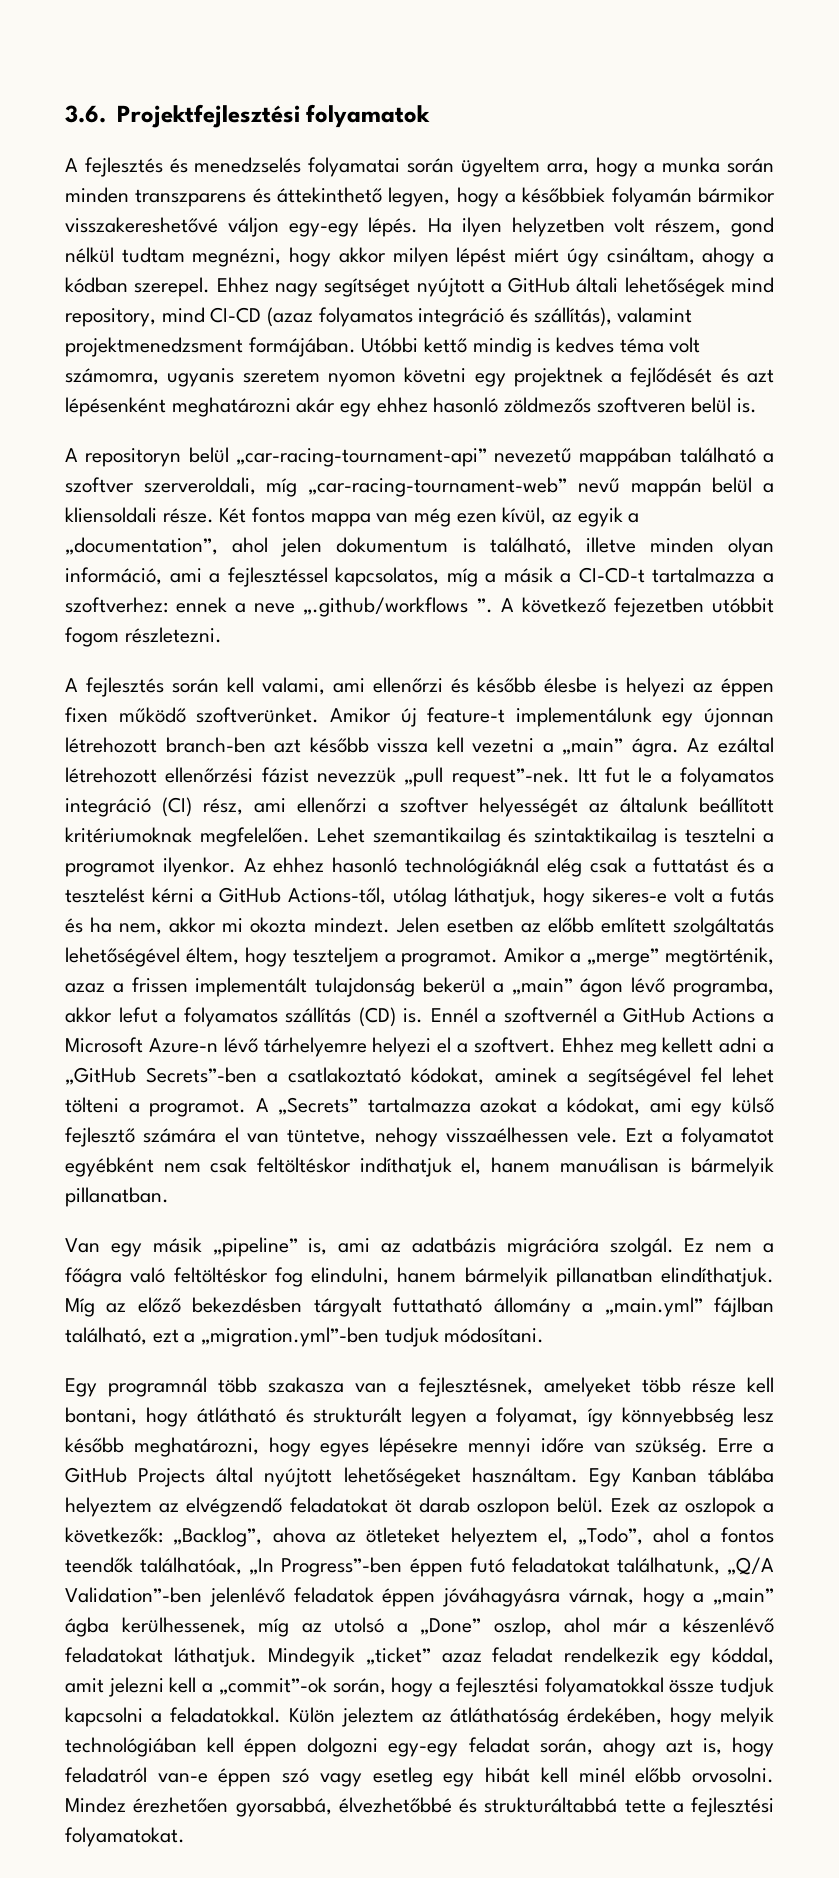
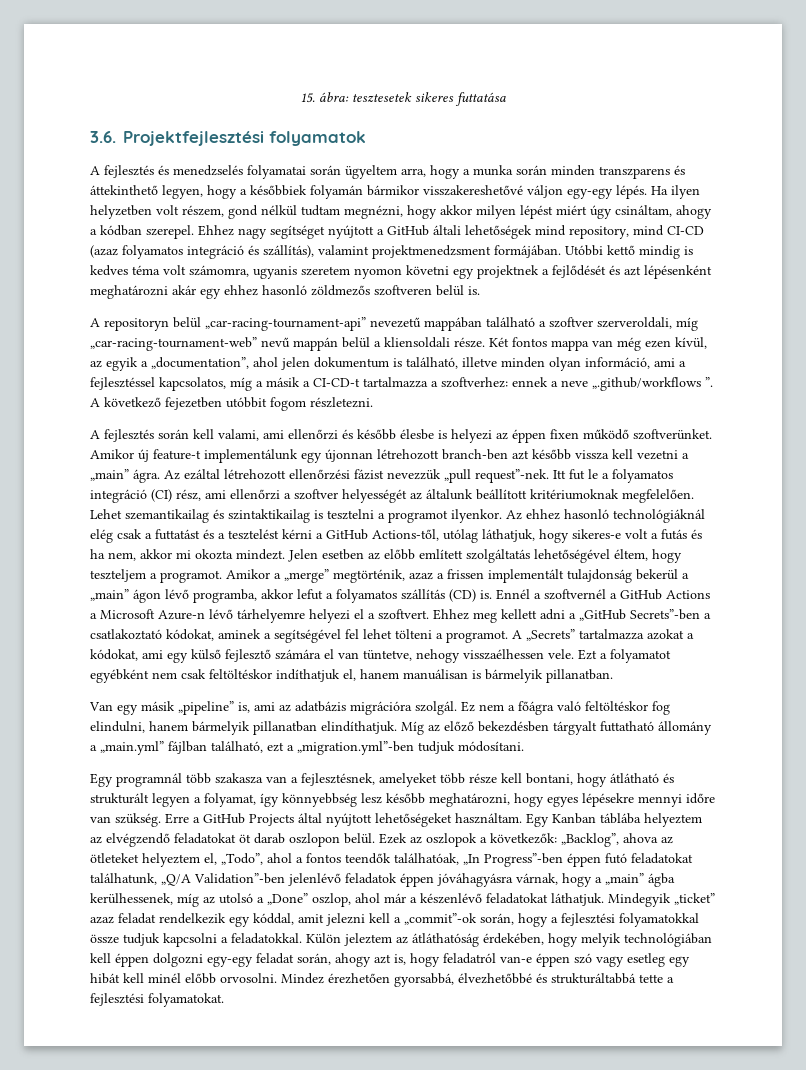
+ 15. ábra: tesztesetek sikeres futtatása

